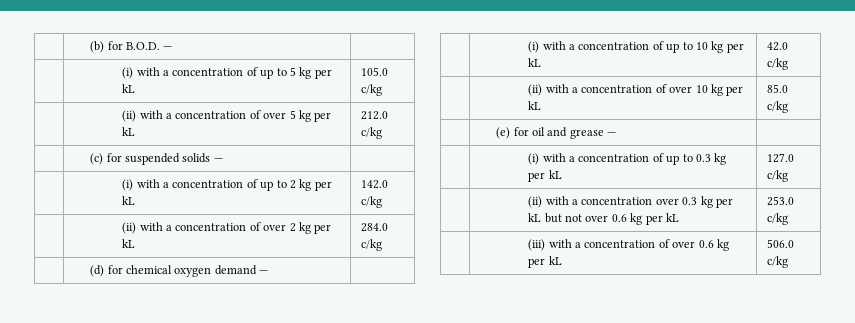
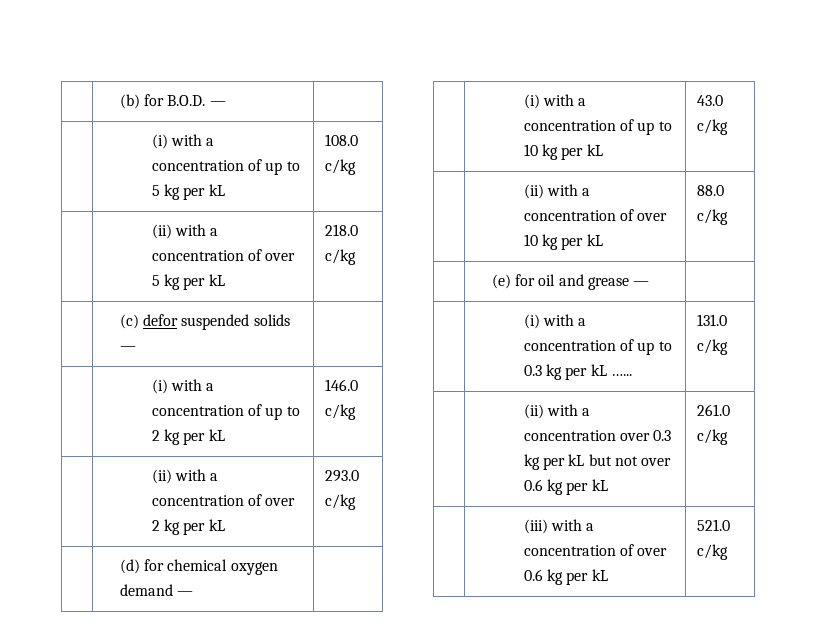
- | (i) with a concentration of up to 5 kg per kL | 105.0 c/kg
+ | (i) with a concentration of up to 5 kg per kL | 108.0 c/kg
- | (ii) with a concentration of over 5 kg per kL | 212.0 c/kg
+ | (ii) with a concentration of over 5 kg per kL | 218.0 c/kg
- | (c) for suspended solids — |
+ | (c) defor suspended solids — |
- | (i) with a concentration of up to 2 kg per kL | 142.0 c/kg
+ | (i) with a concentration of up to 2 kg per kL | 146.0 c/kg
- | (ii) with a concentration of over 2 kg per kL | 284.0 c/kg
+ | (ii) with a concentration of over 2 kg per kL | 293.0 c/kg
- | (i) with a concentration of up to 10 kg per kL | 42.0 c/kg
+ | (i) with a concentration of up to 10 kg per kL | 43.0 c/kg
- | (ii) with a concentration of over 10 kg per kL | 85.0 c/kg
+ | (ii) with a concentration of over 10 kg per kL | 88.0 c/kg
- | (i) with a concentration of up to 0.3 kg per kL | 127.0 c/kg
+ | (i) with a concentration of up to 0.3 kg per kL …... | 131.0 c/kg
- | (ii) with a concentration over 0.3 kg per kL but not over 0.6 kg per kL | 253.0 c/kg
+ | (ii) with a concentration over 0.3 kg per kL but not over 0.6 kg per kL | 261.0 c/kg
- | (iii) with a concentration of over 0.6 kg per kL | 506.0 c/kg
+ | (iii) with a concentration of over 0.6 kg per kL | 521.0 c/kg

